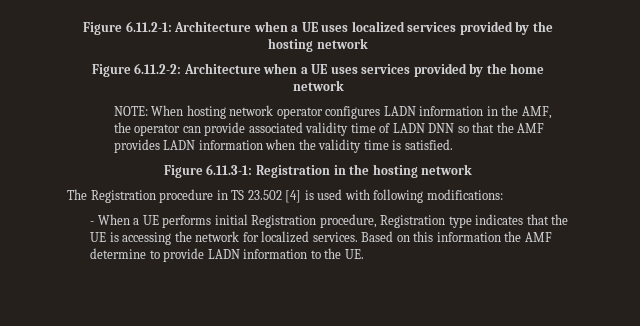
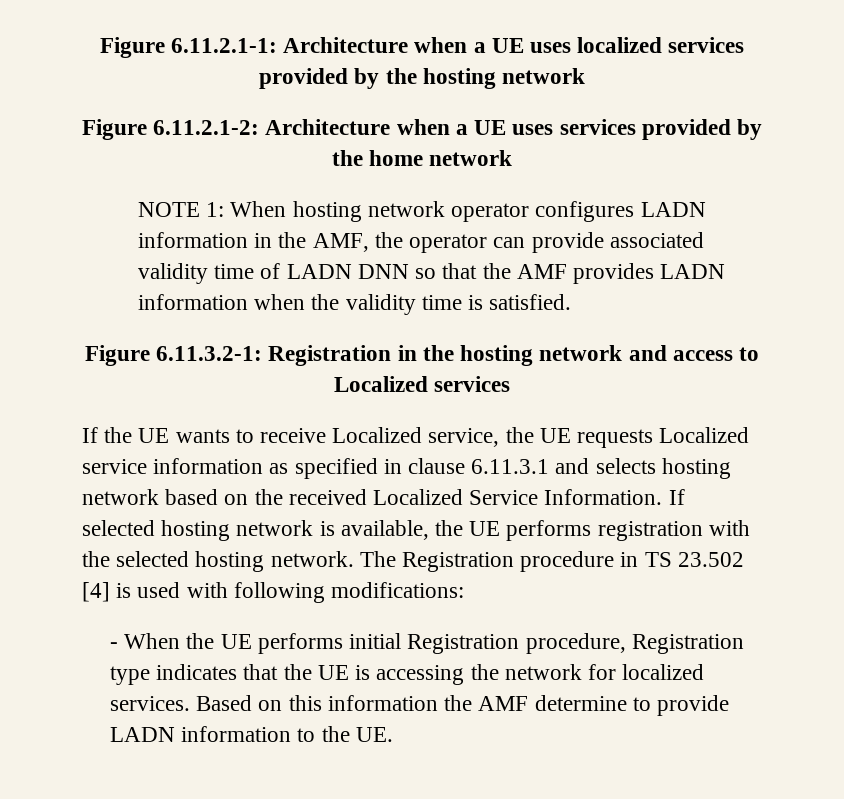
- Figure 6.11.2-1: Architecture when a UE uses localized services provided by the hosting network
+ Figure 6.11.2.1-1: Architecture when a UE uses localized services provided by the hosting network
- Figure 6.11.2-2: Architecture when a UE uses services provided by the home network
+ Figure 6.11.2.1-2: Architecture when a UE uses services provided by the home network
- NOTE: When hosting network operator configures LADN information in the AMF, the operator can provide associated validity time of LADN DNN so that the AMF provides LADN information when the validity time is satisfied.
+ NOTE 1: When hosting network operator configures LADN information in the AMF, the operator can provide associated validity time of LADN DNN so that the AMF provides LADN information when the validity time is satisfied.
- Figure 6.11.3-1: Registration in the hosting network
- The Registration procedure in TS 23.502 [4] is used with following modifications:
+ Figure 6.11.3.2-1: Registration in the hosting network and access to Localized services
+ If the UE wants to receive Localized service, the UE requests Localized service information as specified in clause 6.11.3.1 and selects hosting network based on the received Localized Service Information. If selected hosting network is available, the UE performs registration with the selected hosting network. The Registration procedure in TS 23.502 [4] is used with following modifications:
- - When a UE performs initial Registration procedure, Registration type indicates that the UE is accessing the network for localized services.
+ - When the UE performs initial Registration procedure, Registration type indicates that the UE is accessing the network for localized services.

